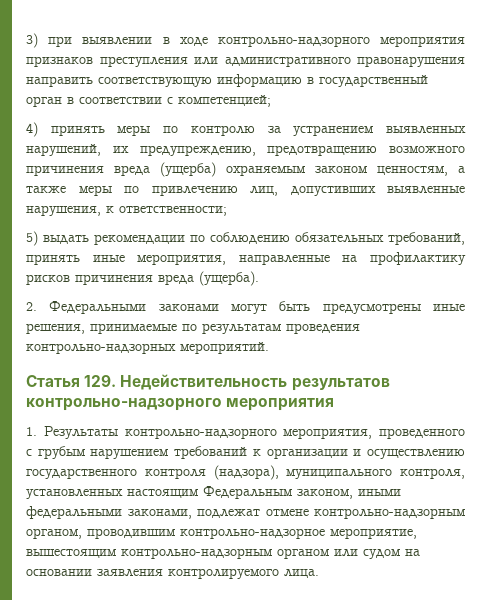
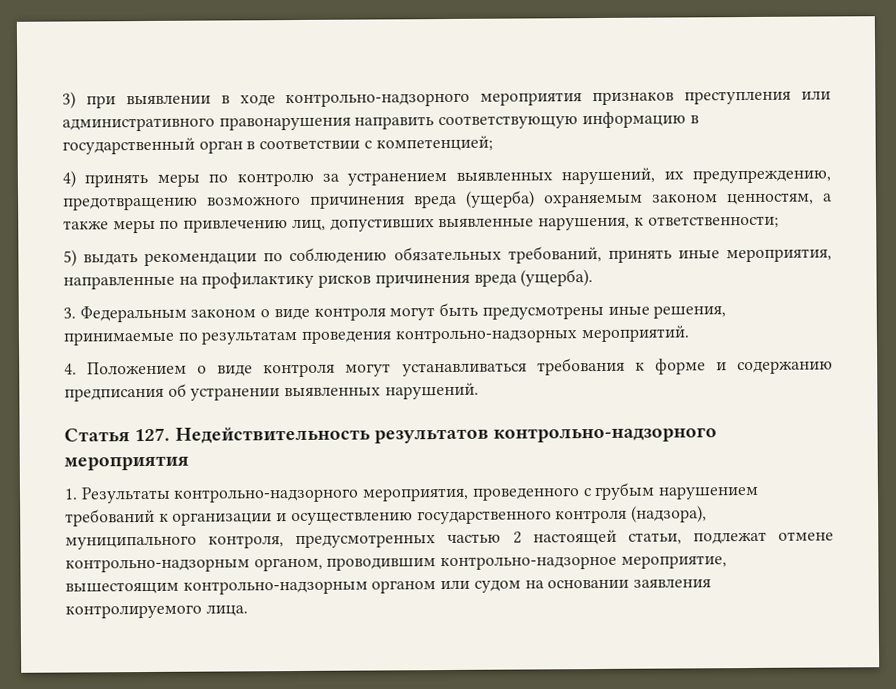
- 2. Федеральными законами могут быть предусмотрены иные решения, принимаемые по результатам проведения контрольно-надзорных мероприятий.
+ 3. Федеральным законом о виде контроля могут быть предусмотрены иные решения, принимаемые по результатам проведения контрольно-надзорных мероприятий.
+ 4. Положением о виде контроля могут устанавливаться требования к форме и содержанию предписания об устранении выявленных нарушений.
- Статья 129. Недействительность результатов контрольно-надзорного мероприятия
+ Статья 127. Недействительность результатов контрольно-надзорного мероприятия
- 1. Результаты контрольно-надзорного мероприятия, проведенного с грубым нарушением требований к организации и осуществлению государственного контроля (надзора), муниципального контроля, установленных настоящим Федеральным законом, иными федеральными законами, подлежат отмене контрольно-надзорным органом, проводившим контрольно-надзорное мероприятие, вышестоящим контрольно-надзорным органом или судом на основании заявления контролируемого лица.
+ 1. Результаты контрольно-надзорного мероприятия, проведенного с грубым нарушением требований к организации и осуществлению государственного контроля (надзора), муниципального контроля, предусмотренных частью 2 настоящей статьи, подлежат отмене контрольно-надзорным органом, проводившим контрольно-надзорное мероприятие, вышестоящим контрольно-надзорным органом или судом на основании заявления контролируемого лица.

